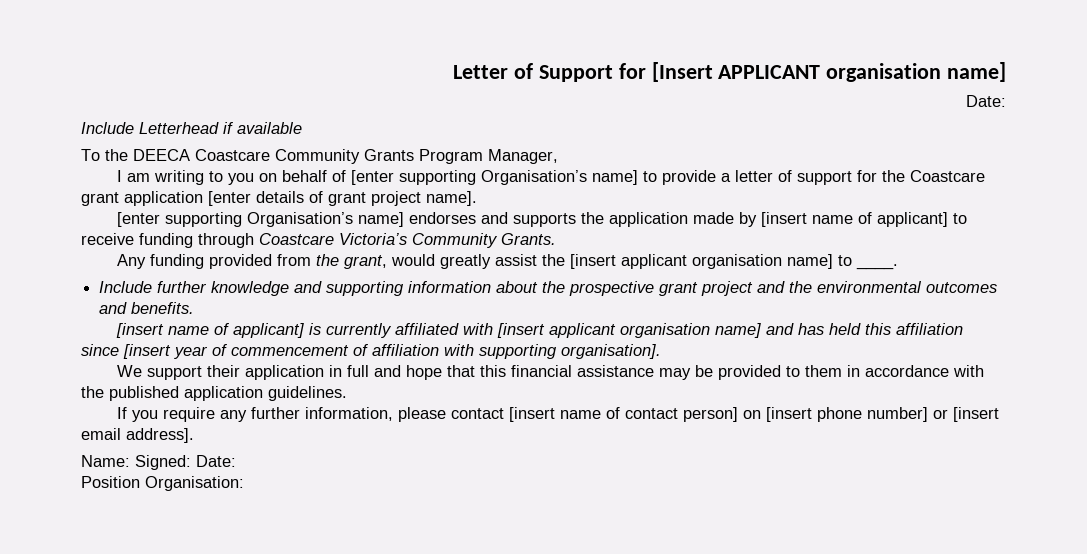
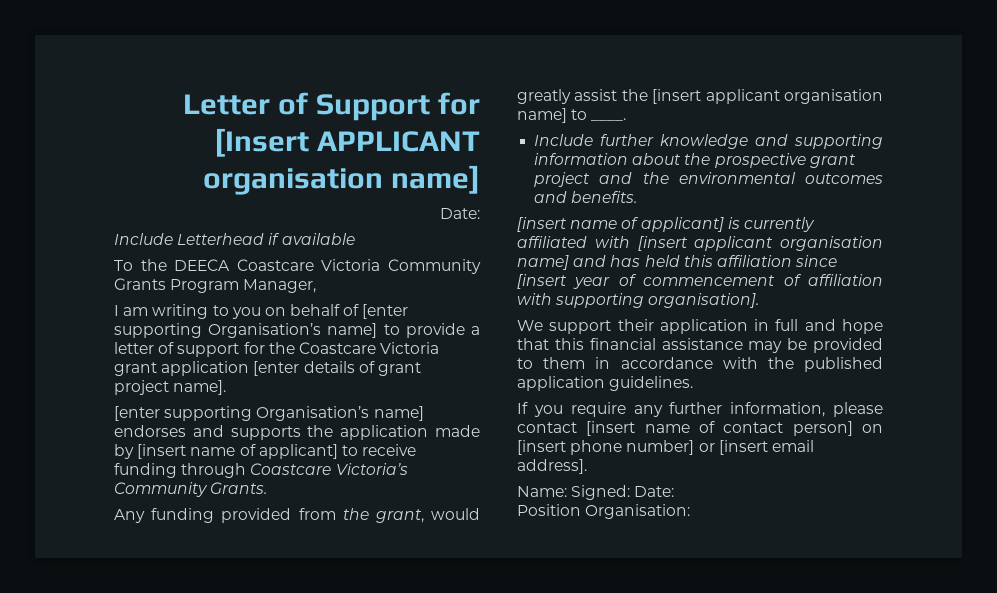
- To the DEECA Coastcare Community Grants Program Manager,
+ To the DEECA Coastcare Victoria Community Grants Program Manager,
- I am writing to you on behalf of [enter supporting Organisation’s name] to provide a letter of support for the Coastcare grant application [enter details of grant project name].
+ I am writing to you on behalf of [enter supporting Organisation’s name] to provide a letter of support for the Coastcare Victoria grant application [enter details of grant project name].

